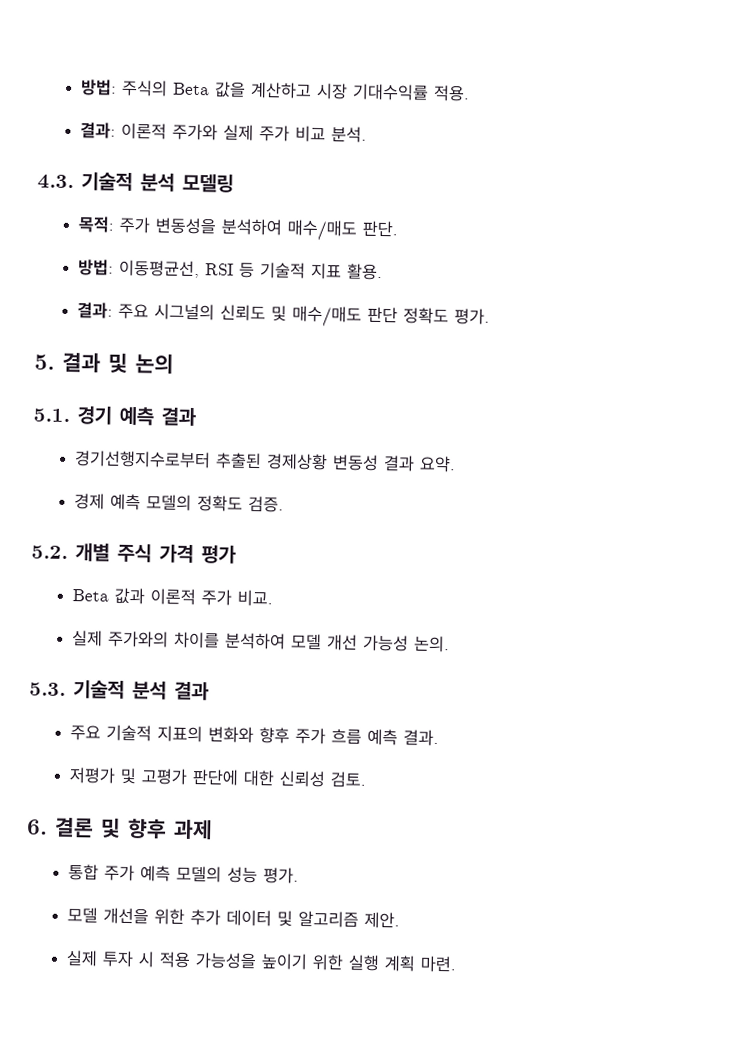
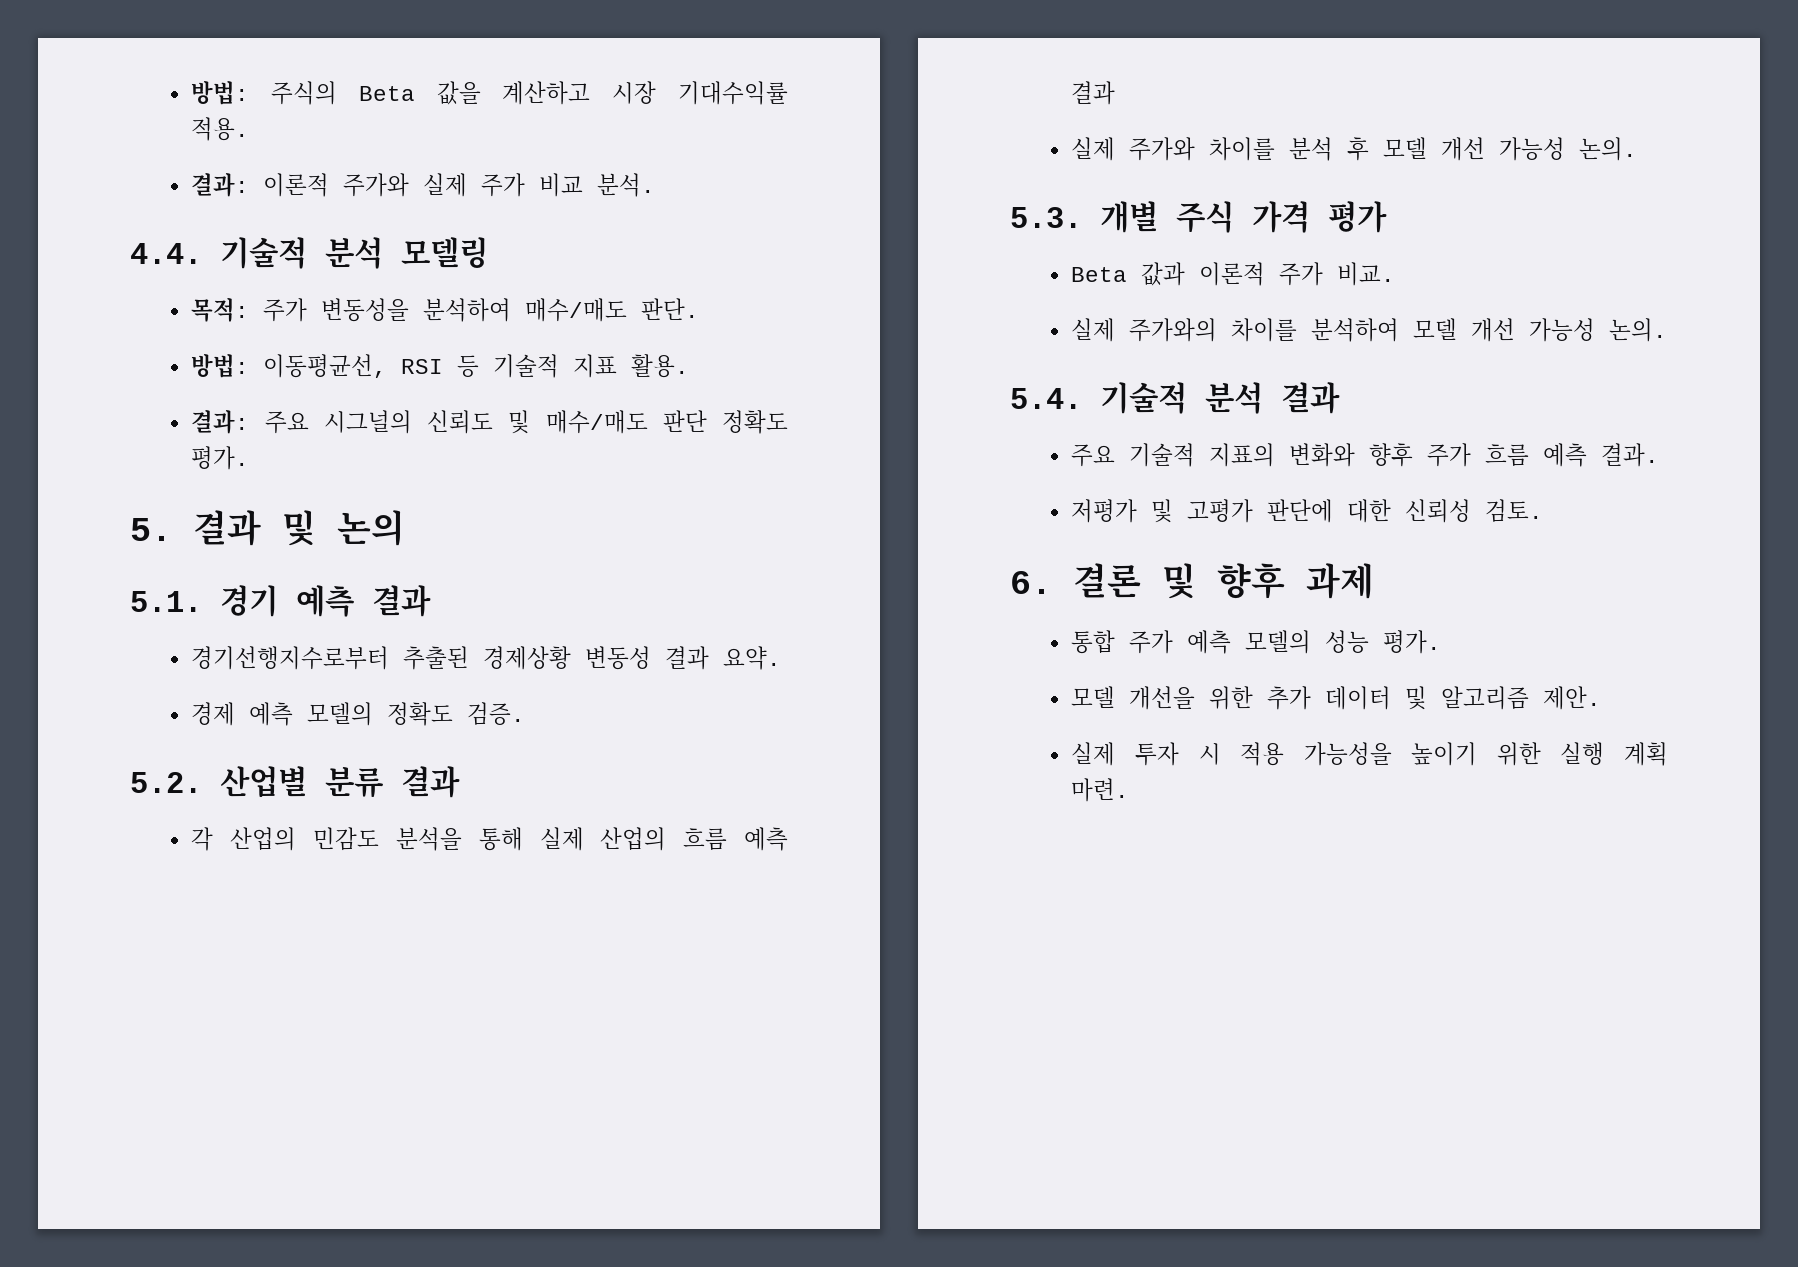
- 4.3. 기술적 분석 모델링
+ 4.4. 기술적 분석 모델링
- 5.2. 개별 주식 가격 평가
+ 5.2. 산업별 분류 결과
+ 각 산업의 민감도 분석을 통해 실제 산업의 흐름 예측 결과
+ 실제 주가와 차이를 분석 후 모델 개선 가능성 논의.
+ 5.3. 개별 주식 가격 평가
- 5.3. 기술적 분석 결과
+ 5.4. 기술적 분석 결과

